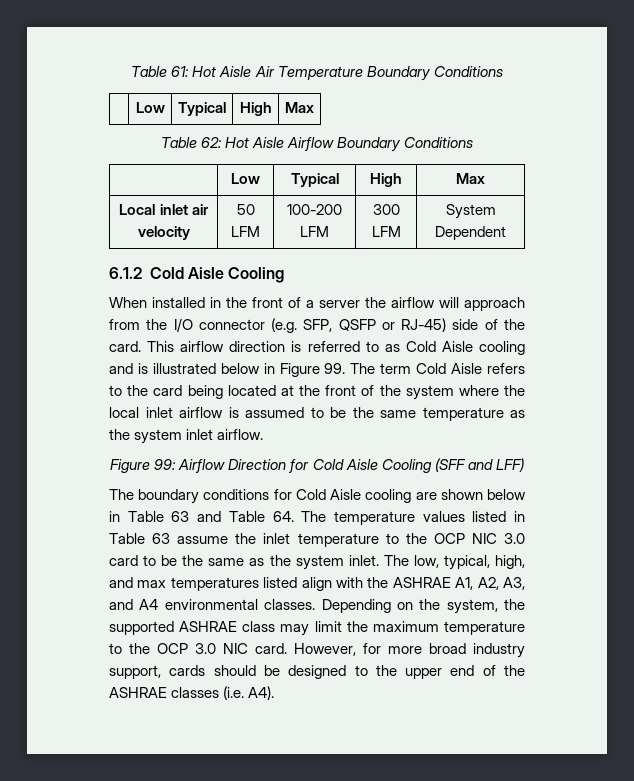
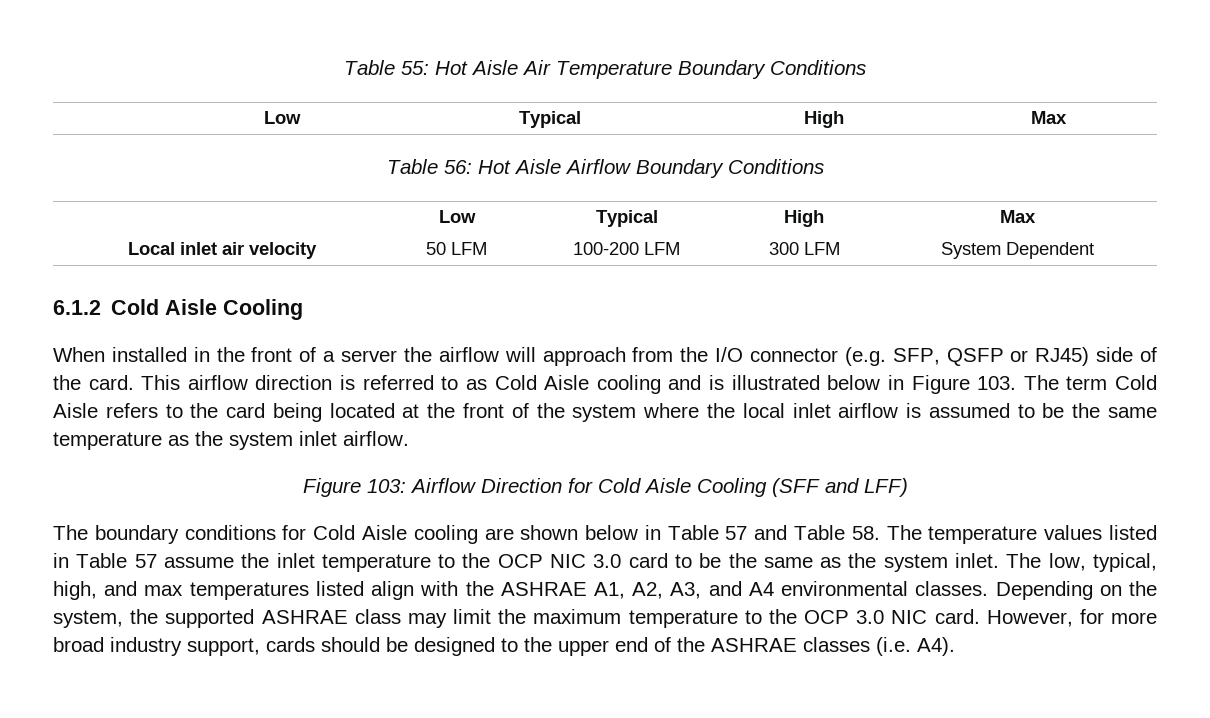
- Table 61: Hot Aisle Air Temperature Boundary Conditions
+ Table 55: Hot Aisle Air Temperature Boundary Conditions
- Table 62: Hot Aisle Airflow Boundary Conditions
+ Table 56: Hot Aisle Airflow Boundary Conditions
- When installed in the front of a server the airflow will approach from the I/O connector (e.g. SFP, QSFP or RJ-45) side of the card.
+ When installed in the front of a server the airflow will approach from the I/O connector (e.g. SFP, QSFP or RJ45) side of the card.
- This airflow direction is referred to as Cold Aisle cooling and is illustrated below in Figure 99. The term Cold Aisle refers to the card being located at the front of the system where the local inlet airflow is assumed to be the same temperature as the system inlet airflow.
+ This airflow direction is referred to as Cold Aisle cooling and is illustrated below in Figure 103. The term Cold Aisle refers to the card being located at the front of the system where the local inlet airflow is assumed to be the same temperature as the system inlet airflow.
- Figure 99: Airflow Direction for Cold Aisle Cooling (SFF and LFF)
+ Figure 103: Airflow Direction for Cold Aisle Cooling (SFF and LFF)
- The boundary conditions for Cold Aisle cooling are shown below in Table 63 and Table 64. The temperature values listed in Table 63 assume the inlet temperature to the OCP NIC 3.0 card to be the same as the system inlet.
+ The boundary conditions for Cold Aisle cooling are shown below in Table 57 and Table 58. The temperature values listed in Table 57 assume the inlet temperature to the OCP NIC 3.0 card to be the same as the system inlet.

